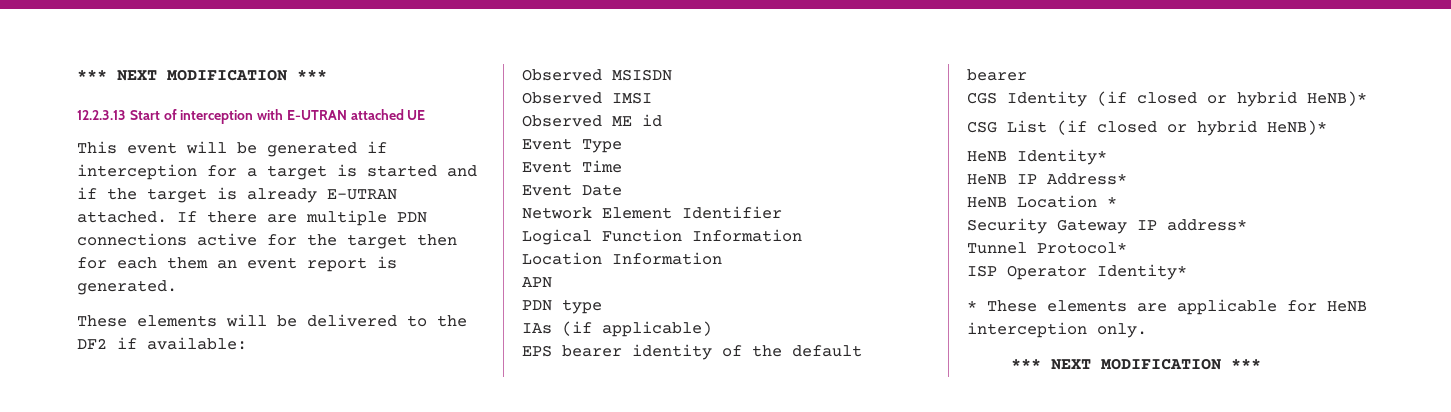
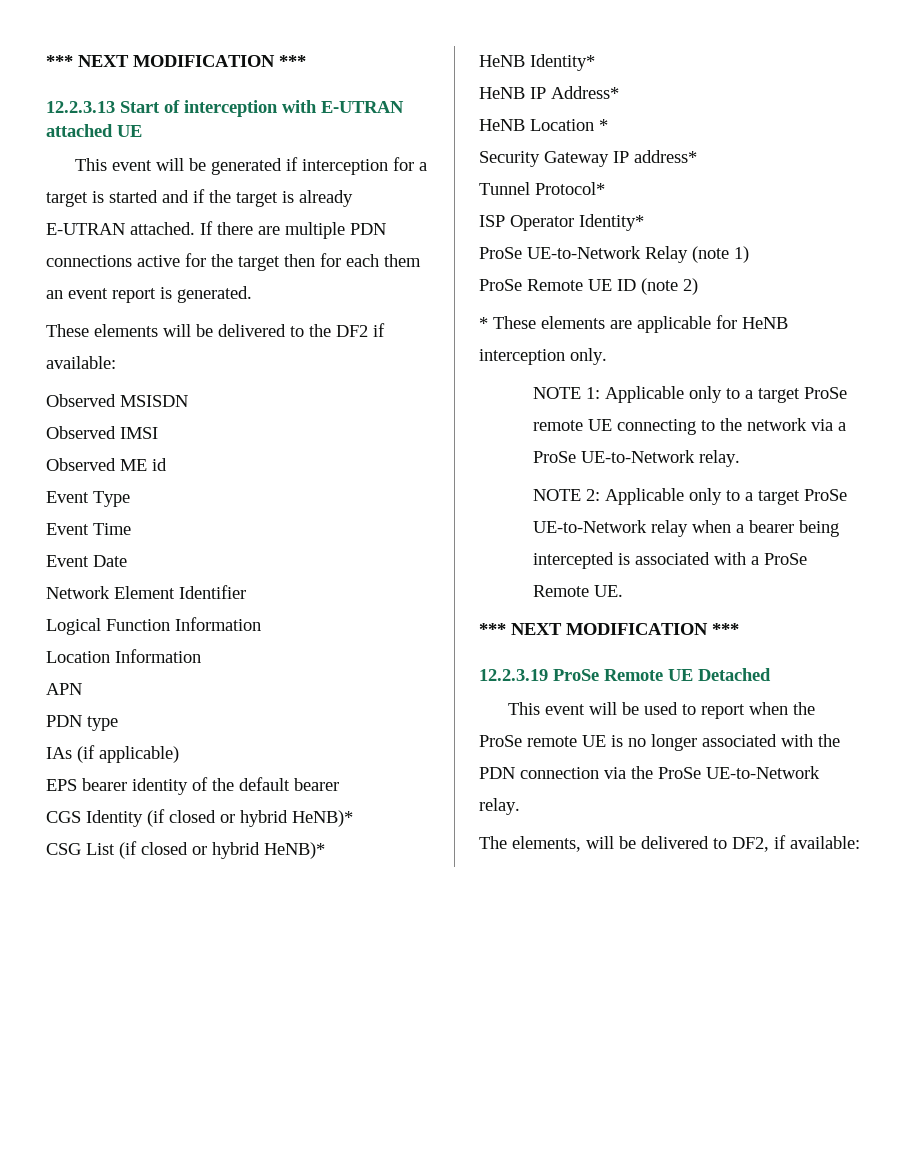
+ ProSe UE-to-Network Relay (note 1)
+ ProSe Remote UE ID (note 2)
  * These elements are applicable for HeNB interception only.
+ NOTE 1: Applicable only to a target ProSe remote UE connecting to the network via a ProSe UE-to-Network relay.
+ NOTE 2: Applicable only to a target ProSe UE-to-Network relay when a bearer being intercepted is associated with a ProSe Remote UE.
  *** NEXT MODIFICATION ***
+ 12.2.3.19 ProSe Remote UE Detached
+ This event will be used to report when the ProSe remote UE is no longer associated with the PDN connection via the ProSe UE-to-Network relay.
+ The elements, will be delivered to DF2, if available:

